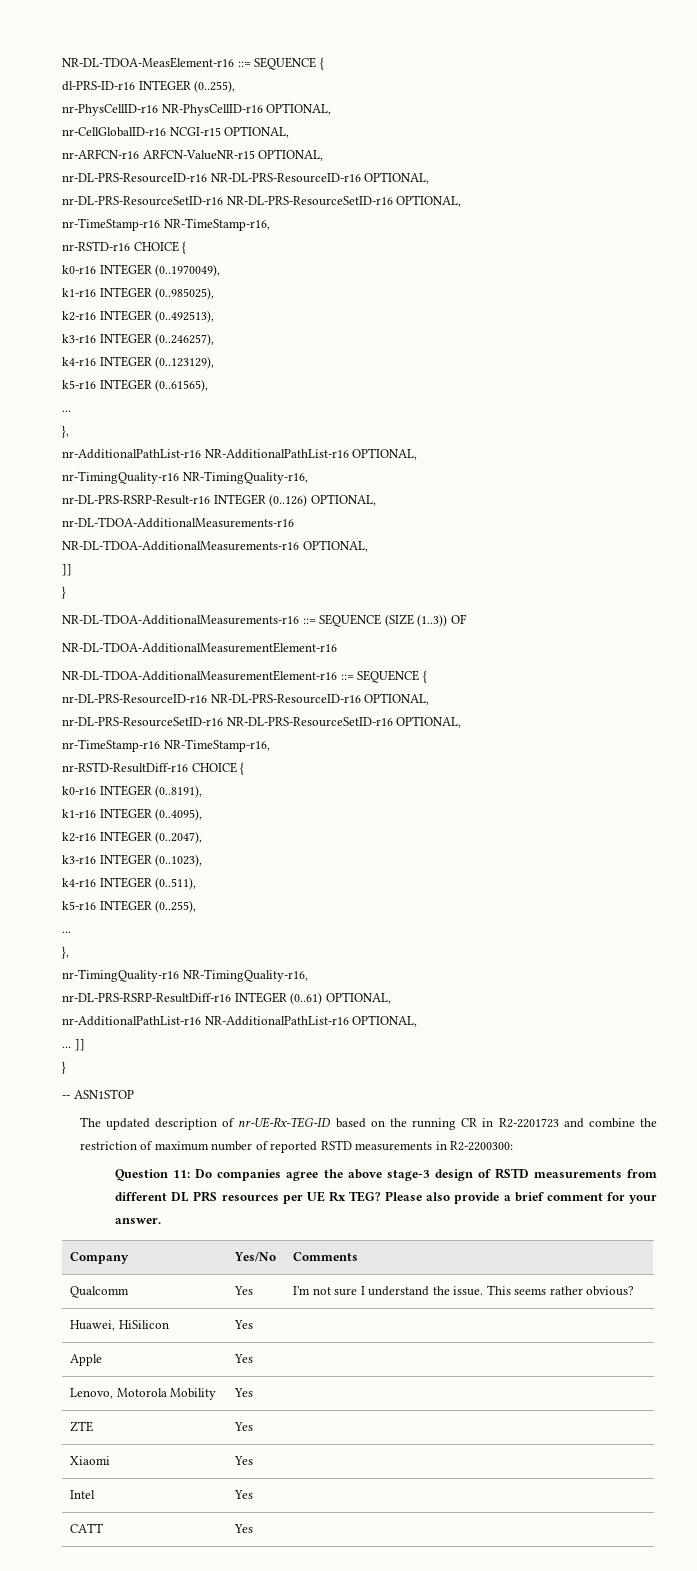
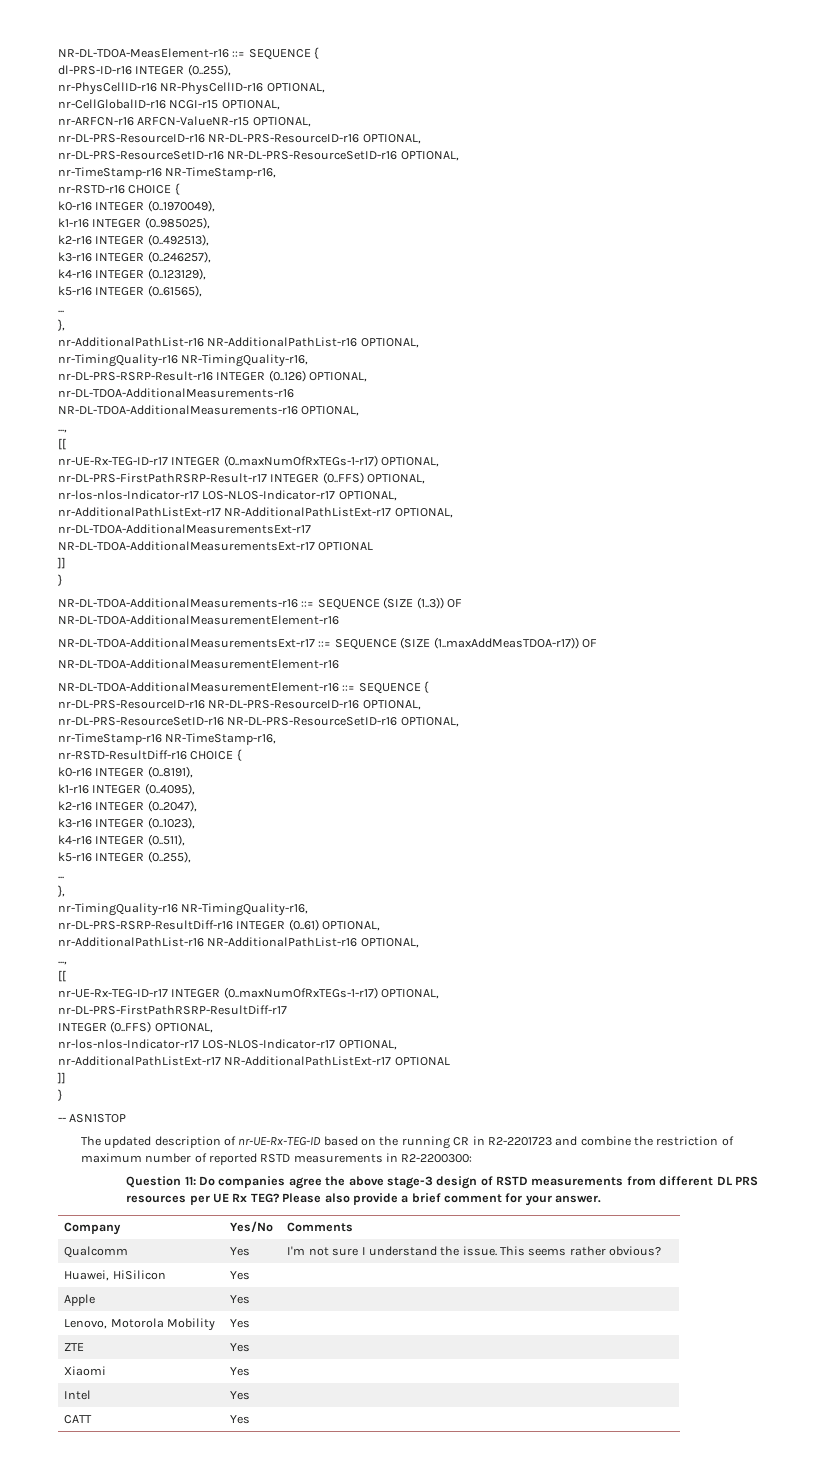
  NR-DL-TDOA-AdditionalMeasurements-r16 OPTIONAL,
+ ...,
+ [[
+ nr-UE-Rx-TEG-ID-r17 INTEGER (0..maxNumOfRxTEGs-1-r17) OPTIONAL,
+ nr-DL-PRS-FirstPathRSRP-Result-r17 INTEGER (0..FFS) OPTIONAL,
+ nr-los-nlos-Indicator-r17 LOS-NLOS-Indicator-r17 OPTIONAL,
+ nr-AdditionalPathListExt-r17 NR-AdditionalPathListExt-r17 OPTIONAL,
+ nr-DL-TDOA-AdditionalMeasurementsExt-r17
+ NR-DL-TDOA-AdditionalMeasurementsExt-r17 OPTIONAL
+ NR-DL-TDOA-AdditionalMeasurementsExt-r17 ::= SEQUENCE (SIZE (1..maxAddMeasTDOA-r17)) OF
+ NR-DL-TDOA-AdditionalMeasurementElement-r16
  nr-DL-PRS-RSRP-ResultDiff-r16 INTEGER (0..61) OPTIONAL,
  nr-AdditionalPathList-r16 NR-AdditionalPathList-r16 OPTIONAL,
- ... ]]
+ ...,
+ [[
+ nr-UE-Rx-TEG-ID-r17 INTEGER (0..maxNumOfRxTEGs-1-r17) OPTIONAL,
+ nr-DL-PRS-FirstPathRSRP-ResultDiff-r17
+ INTEGER (0..FFS) OPTIONAL,
+ nr-los-nlos-Indicator-r17 LOS-NLOS-Indicator-r17 OPTIONAL,
+ nr-AdditionalPathListExt-r17 NR-AdditionalPathListExt-r17 OPTIONAL
+ ]]

